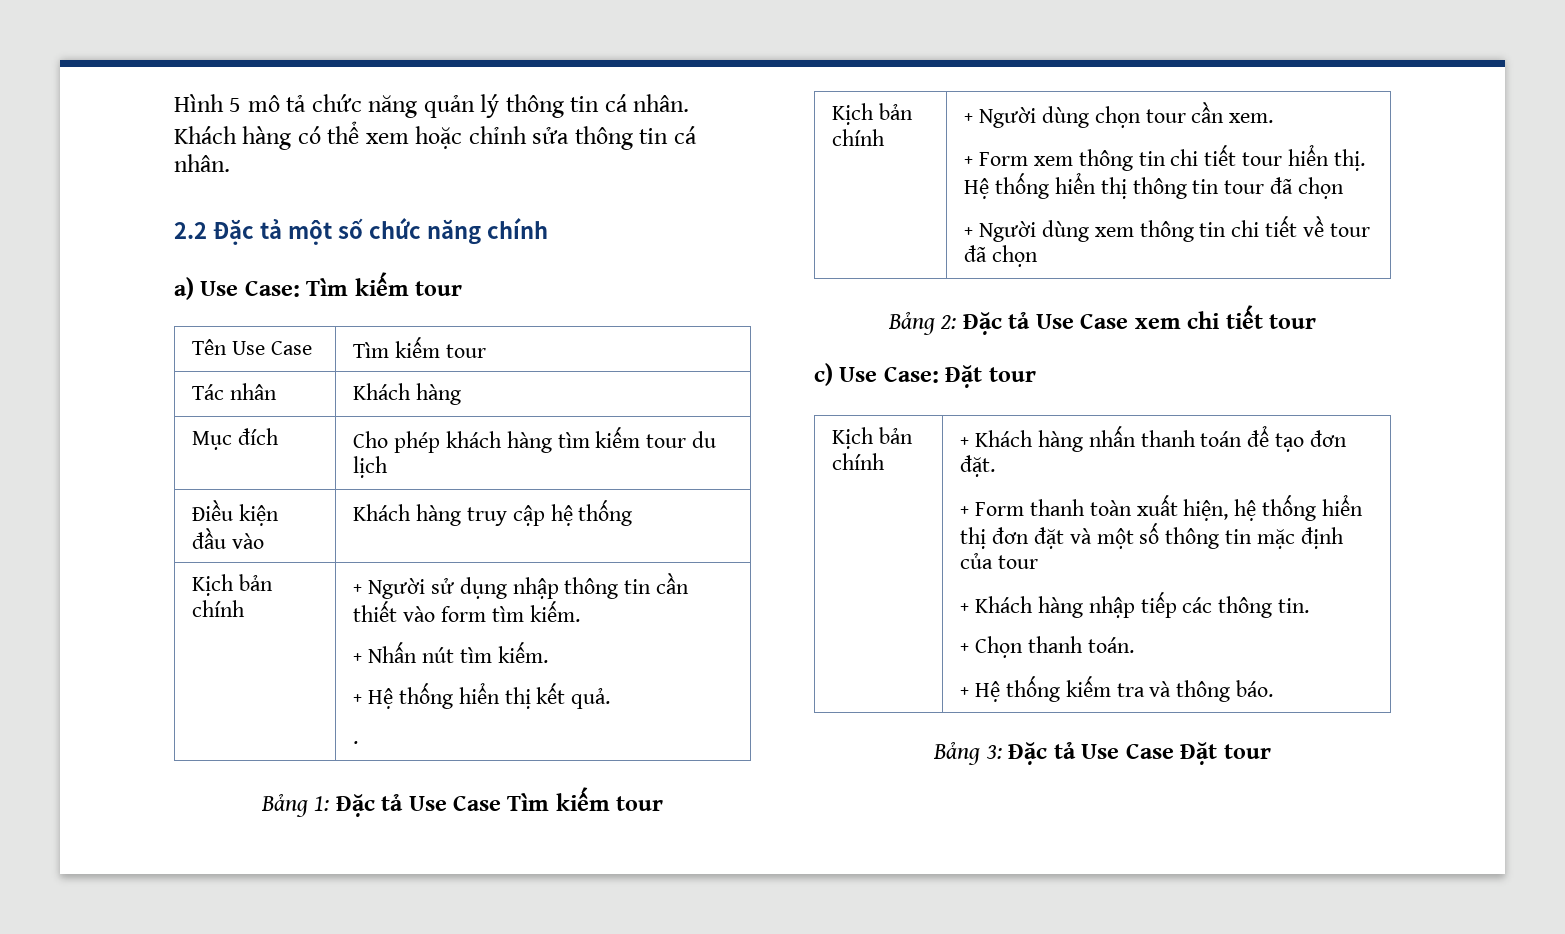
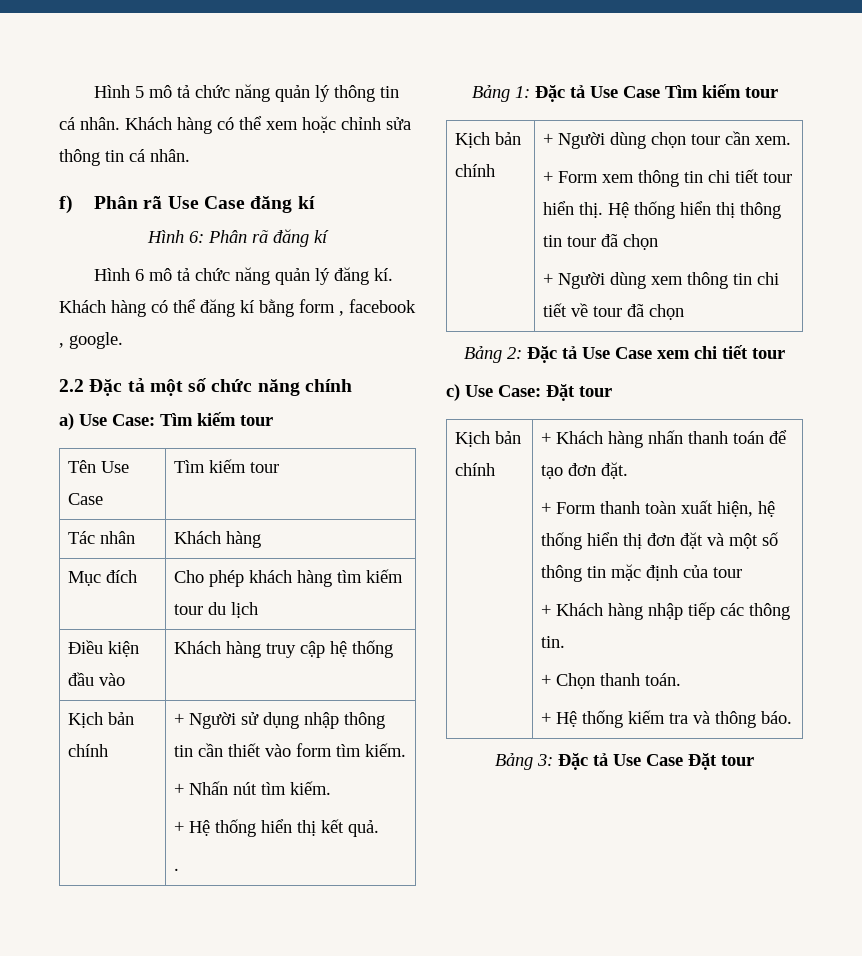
+ f) Phân rã Use Case đăng kí
+ Hình 6: Phân rã đăng kí
+ Hình 6 mô tả chức năng quản lý đăng kí. Khách hàng có thể đăng kí bằng form , facebook , google.

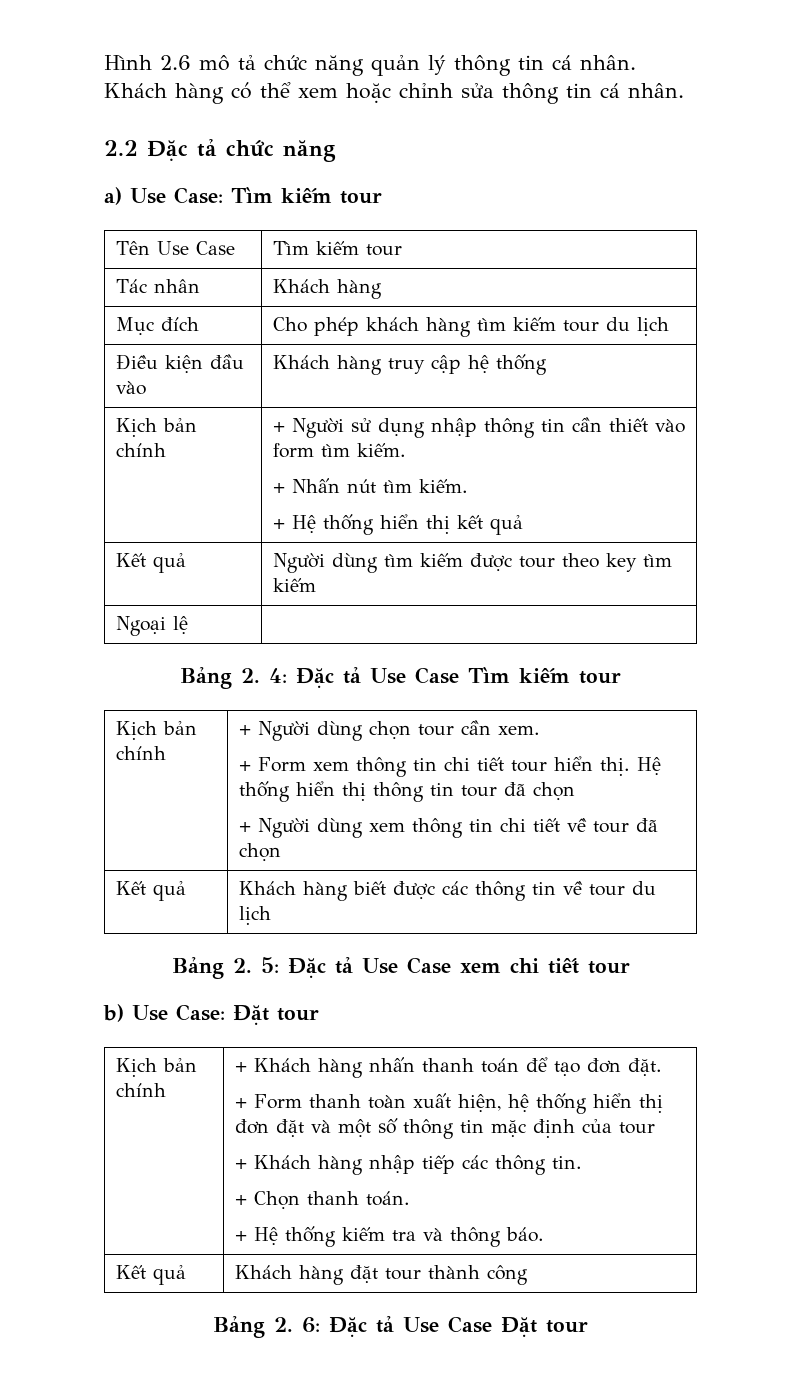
- Hình 5 mô tả chức năng quản lý thông tin cá nhân.
+ Hình 2.6 mô tả chức năng quản lý thông tin cá nhân.
- f) Phân rã Use Case đăng kí
- Hình 6: Phân rã đăng kí
- Hình 6 mô tả chức năng quản lý đăng kí. Khách hàng có thể đăng kí bằng form , facebook , google.
- 2.2 Đặc tả một số chức năng chính
+ 2.2 Đặc tả chức năng
  Kịch bản chính | + Người sử dụng nhập thông tin cần thiết vào form tìm kiếm.
  + Nhấn nút tìm kiếm.
- + Hệ thống hiển thị kết quả.
- .
- Bảng 1: Đặc tả Use Case Tìm kiếm tour
+ + Hệ thống hiển thị kết quả
+ Kết quả | Người dùng tìm kiếm được tour theo key tìm kiếm
+ Ngoại lệ |
+ Bảng 2. 4: Đặc tả Use Case Tìm kiếm tour
- Bảng 2: Đặc tả Use Case xem chi tiết tour
+ Kết quả | Khách hàng biết được các thông tin về tour du lịch
+ Bảng 2. 5: Đặc tả Use Case xem chi tiết tour
- c) Use Case: Đặt tour
+ b) Use Case: Đặt tour
- Bảng 3: Đặc tả Use Case Đặt tour
+ Kết quả | Khách hàng đặt tour thành công
+ Bảng 2. 6: Đặc tả Use Case Đặt tour

